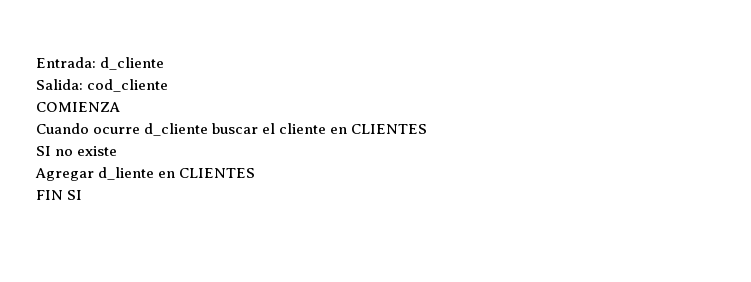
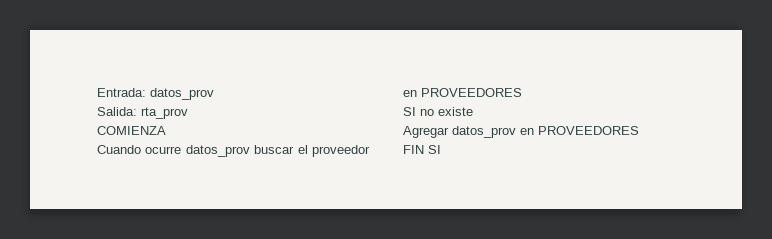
- Entrada: d_cliente
+ Entrada: datos_prov
- Salida: cod_cliente
+ Salida: rta_prov
- Cuando ocurre d_cliente buscar el cliente en CLIENTES
+ Cuando ocurre datos_prov buscar el proveedor en PROVEEDORES
- Agregar d_liente en CLIENTES
+ Agregar datos_prov en PROVEEDORES

